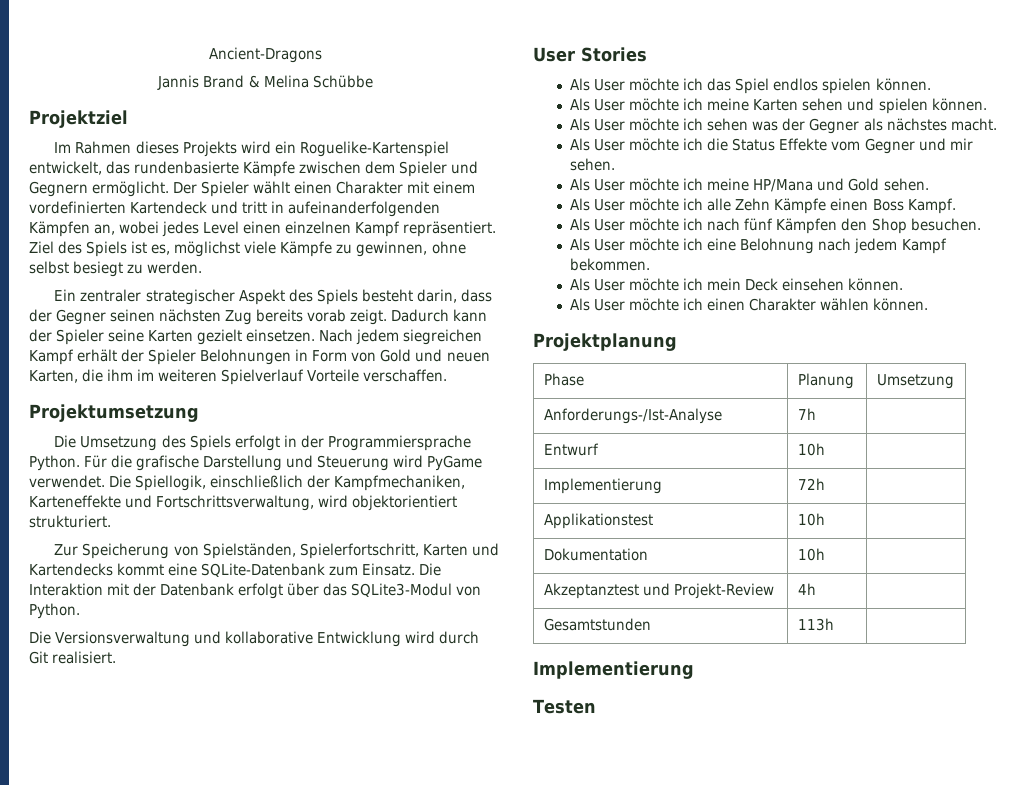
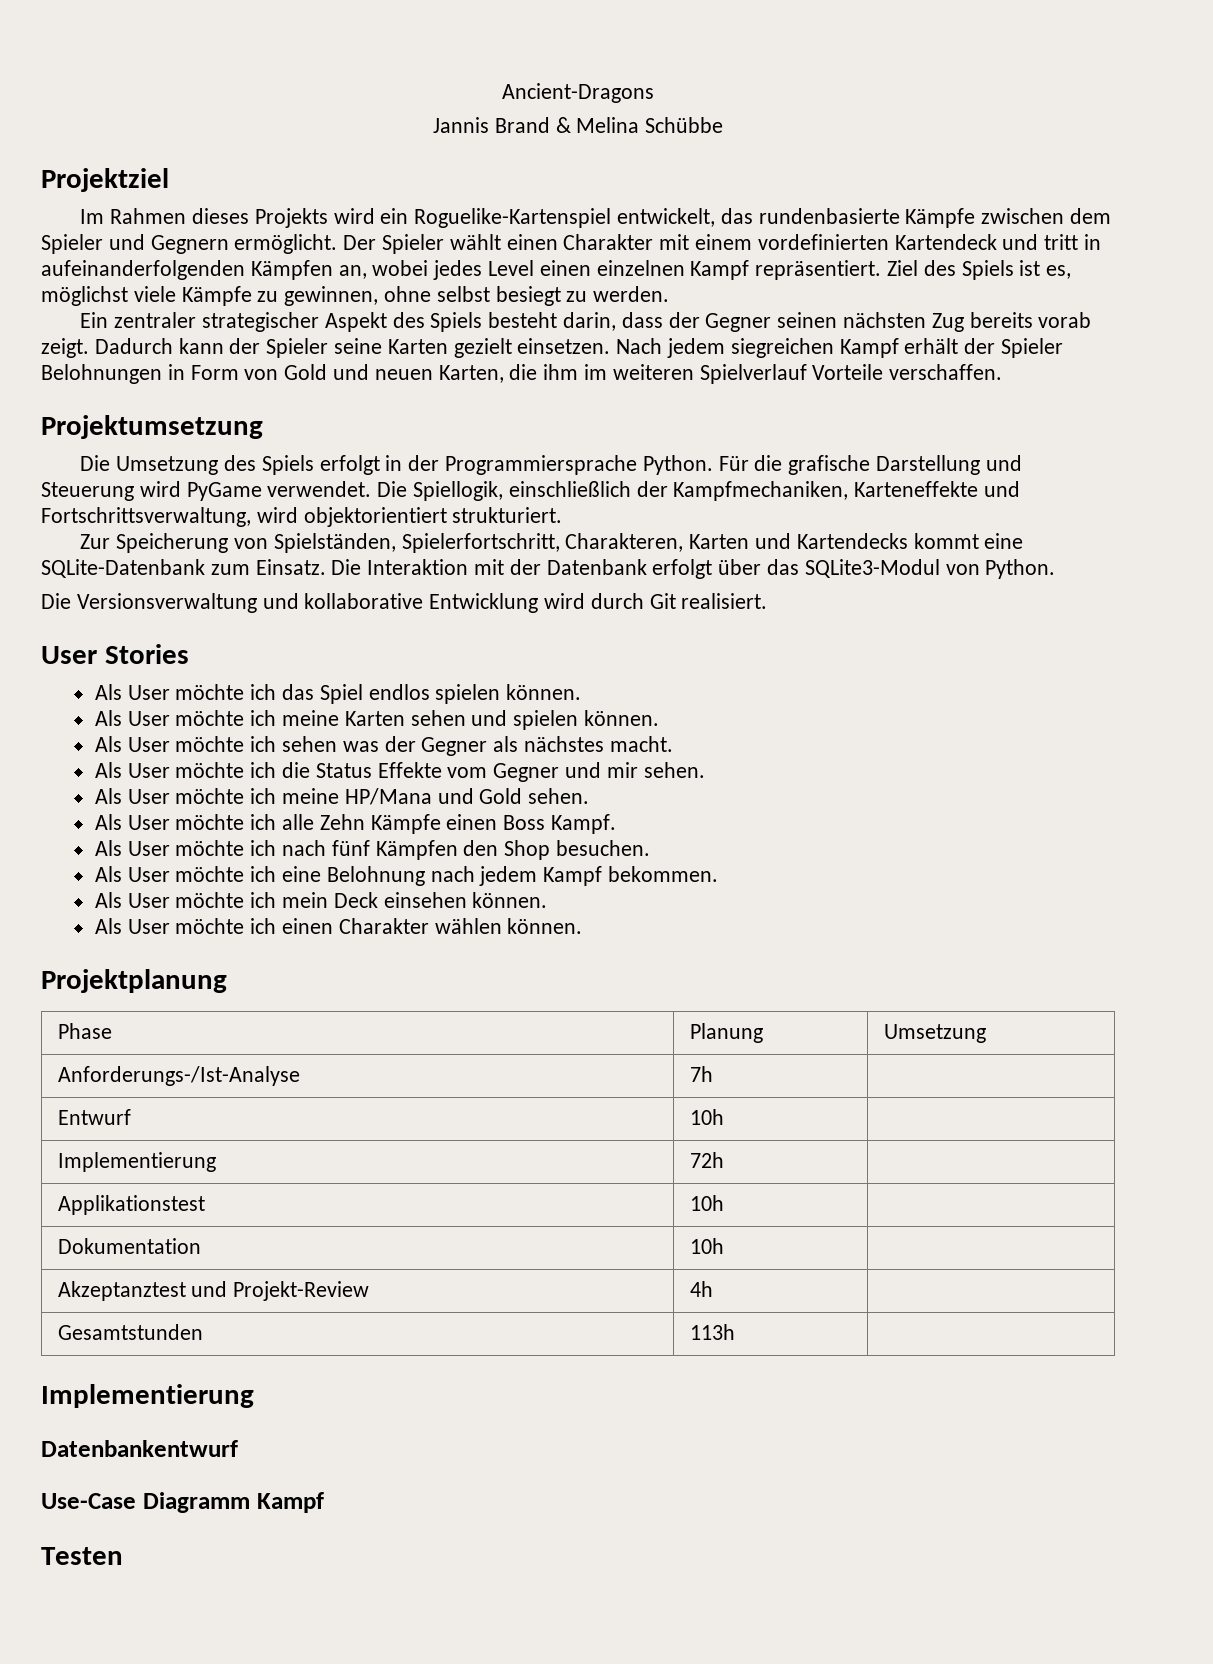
- Zur Speicherung von Spielständen, Spielerfortschritt, Karten und Kartendecks kommt eine SQLite-Datenbank zum Einsatz.
+ Zur Speicherung von Spielständen, Spielerfortschritt, Charakteren, Karten und Kartendecks kommt eine SQLite-Datenbank zum Einsatz.
+ Datenbankentwurf
+ Use-Case Diagramm Kampf

